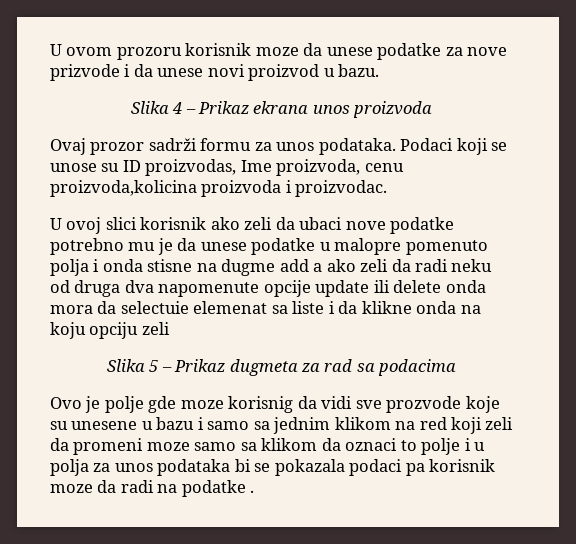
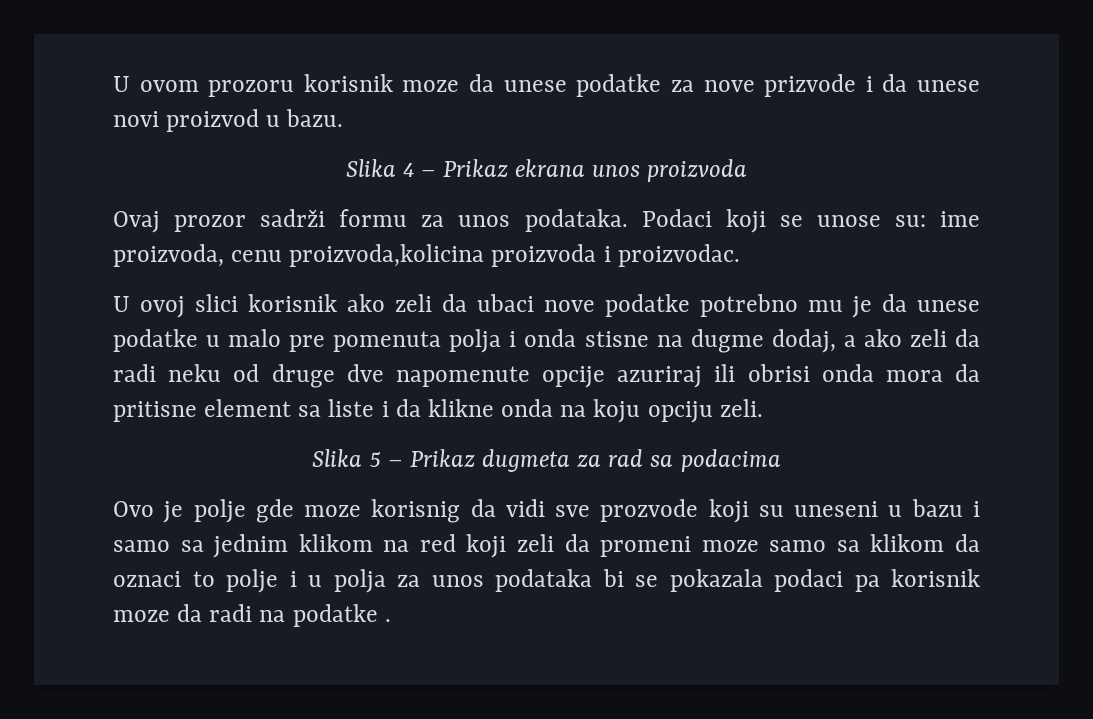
- Podaci koji se unose su ID proizvodas, Ime proizvoda, cenu proizvoda,kolicina proizvoda i proizvodac.
+ Podaci koji se unose su: ime proizvoda, cenu proizvoda,kolicina proizvoda i proizvodac.
- U ovoj slici korisnik ako zeli da ubaci nove podatke potrebno mu je da unese podatke u malopre pomenuto polja i onda stisne na dugme add a ako zeli da radi neku od druga dva napomenute opcije update ili delete onda mora da selectuie elemenat sa liste i da klikne onda na koju opciju zeli
+ U ovoj slici korisnik ako zeli da ubaci nove podatke potrebno mu je da unese podatke u malo pre pomenuta polja i onda stisne na dugme dodaj, a ako zeli da radi neku od druge dve napomenute opcije azuriraj ili obrisi onda mora da pritisne element sa liste i da klikne onda na koju opciju zeli.
- Ovo je polje gde moze korisnig da vidi sve prozvode koje su unesene u bazu i samo sa jednim klikom na red koji zeli da promeni moze samo sa klikom da oznaci to polje i u polja za unos podataka bi se pokazala podaci pa korisnik moze da radi na podatke .
+ Ovo je polje gde moze korisnig da vidi sve prozvode koji su uneseni u bazu i samo sa jednim klikom na red koji zeli da promeni moze samo sa klikom da oznaci to polje i u polja za unos podataka bi se pokazala podaci pa korisnik moze da radi na podatke .

